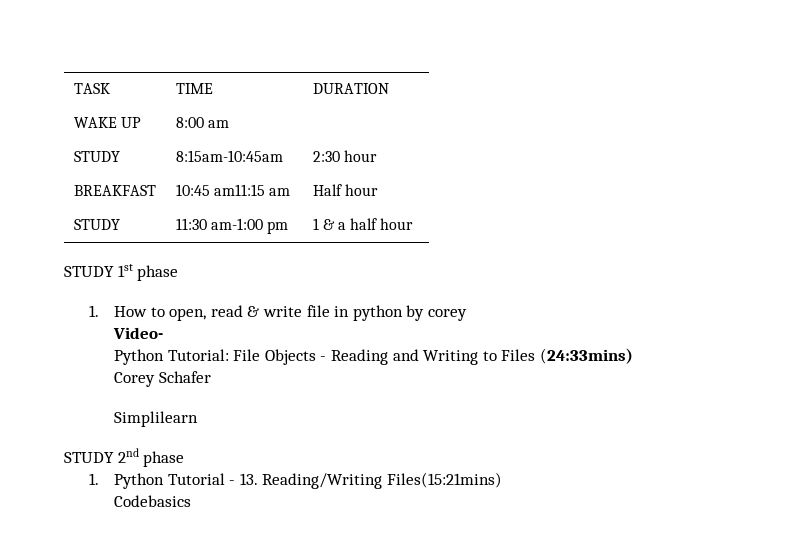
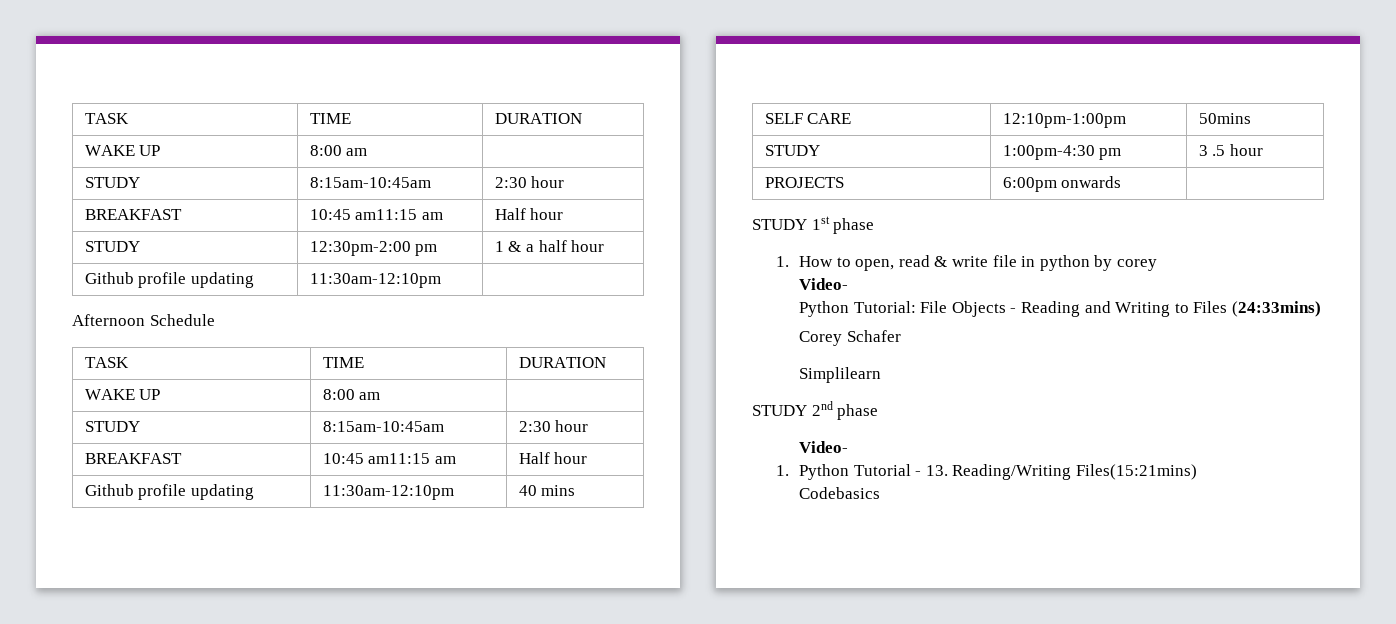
- STUDY | 11:30 am-1:00 pm | 1 & a half hour
+ STUDY | 12:30pm-2:00 pm | 1 & a half hour
+ Github profile updating | 11:30am-12:10pm |
+ Afternoon Schedule
+ TASK | TIME | DURATION
+ WAKE UP | 8:00 am |
+ STUDY | 8:15am-10:45am | 2:30 hour
+ BREAKFAST | 10:45 am11:15 am | Half hour
+ Github profile updating | 11:30am-12:10pm | 40 mins
+ SELF CARE | 12:10pm-1:00pm | 50mins
+ STUDY | 1:00pm-4:30 pm | 3 .5 hour
+ PROJECTS | 6:00pm onwards |
  STUDY 2nd phase
+ Video-

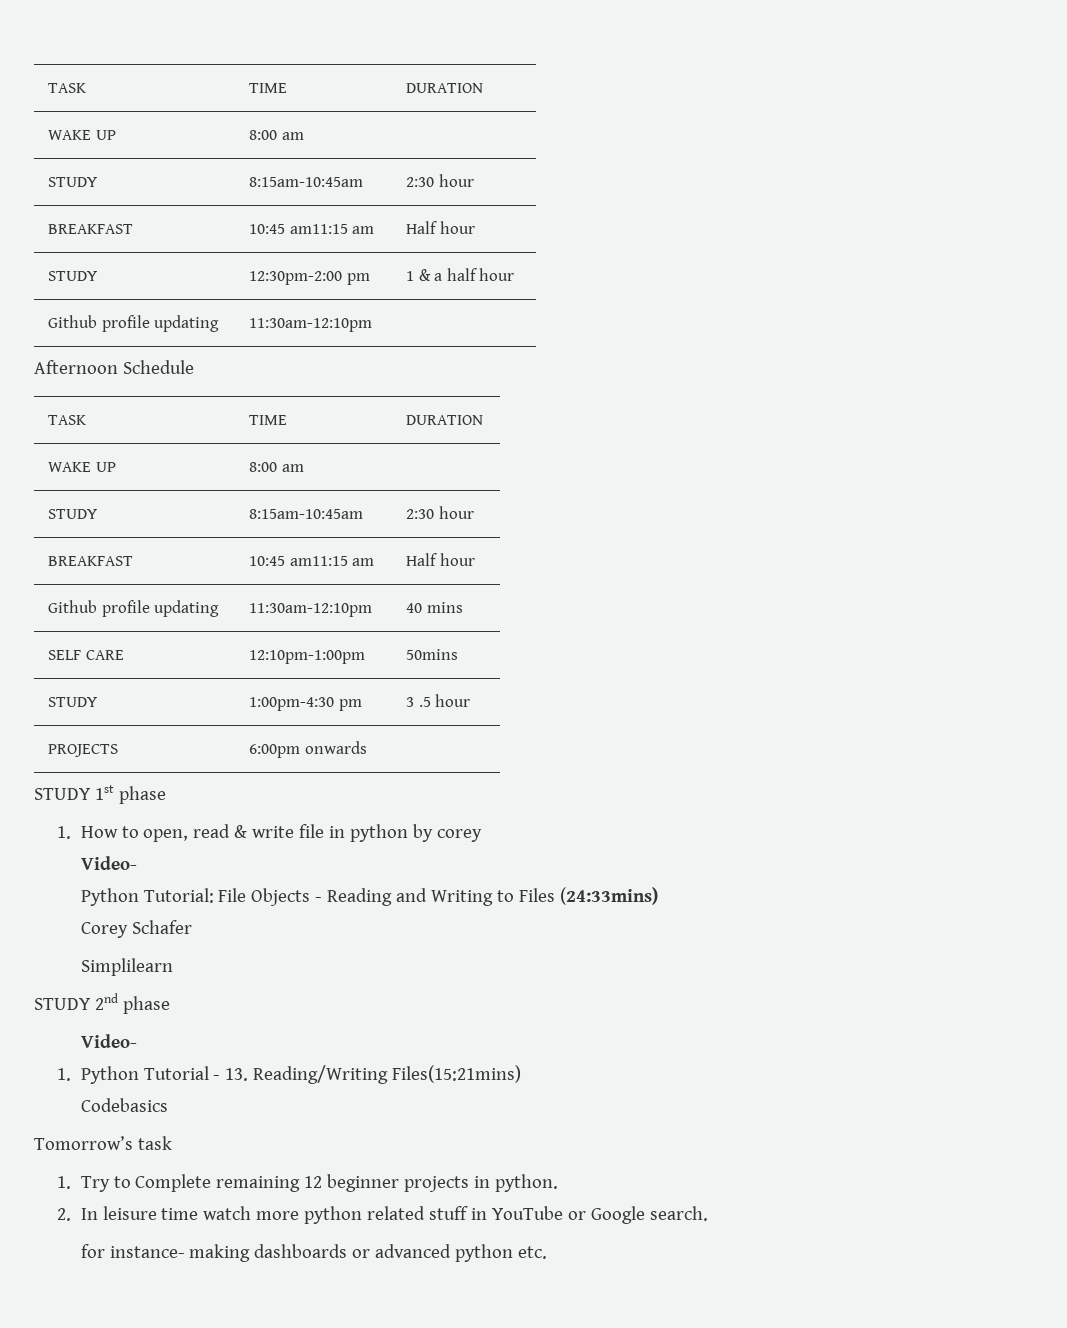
+ Tomorrow’s task
+ 1. Try to Complete remaining 12 beginner projects in python.
+ 2. In leisure time watch more python related stuff in YouTube or Google search.
+ for instance- making dashboards or advanced python etc.

